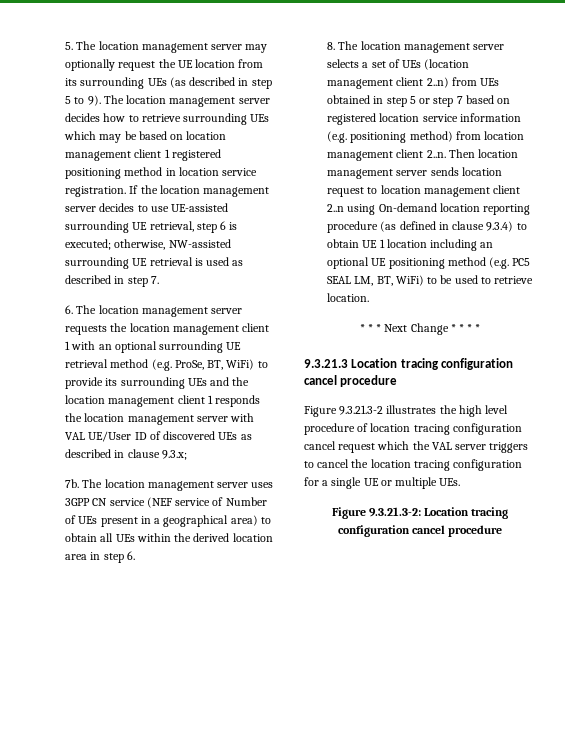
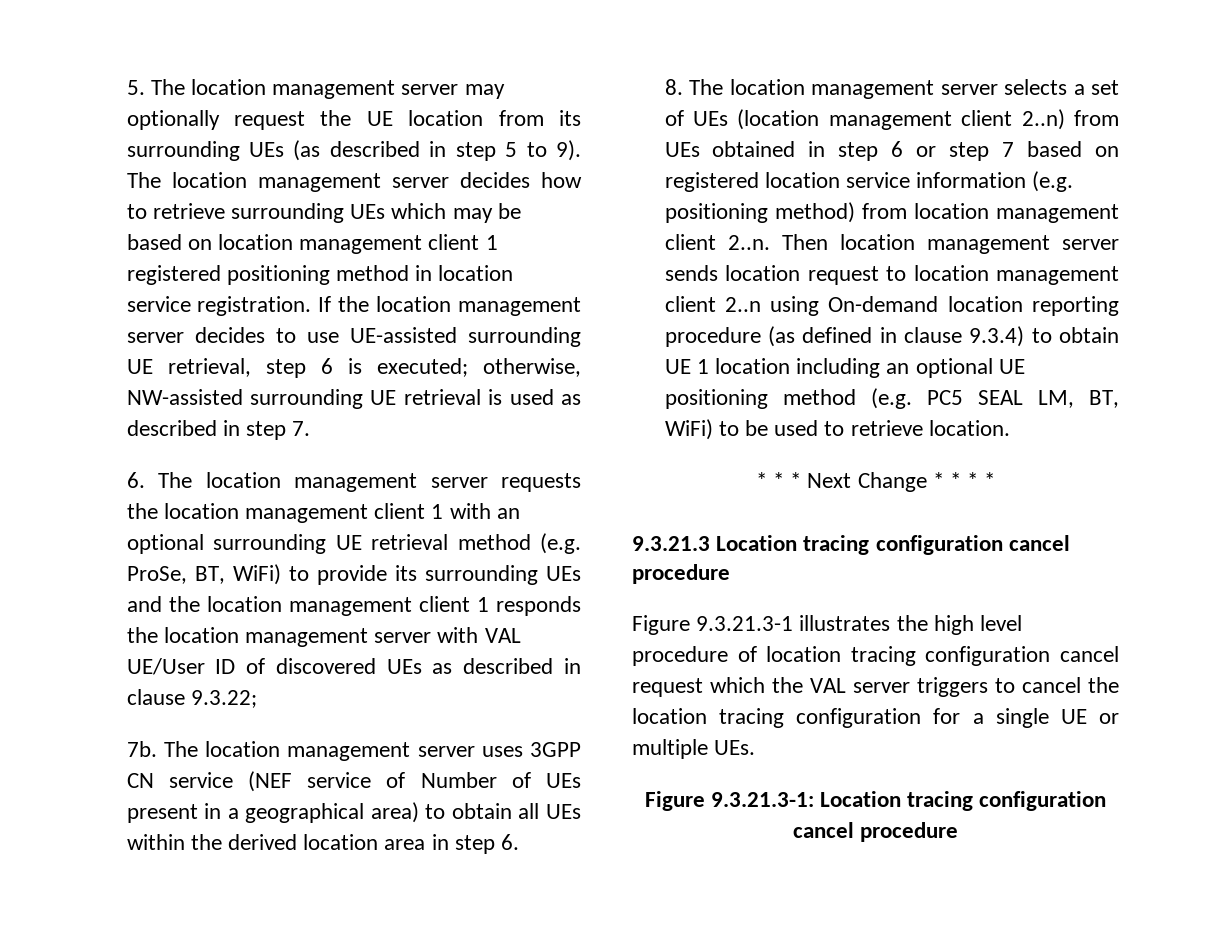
- 6. The location management server requests the location management client 1 with an optional surrounding UE retrieval method (e.g. ProSe, BT, WiFi) to provide its surrounding UEs and the location management client 1 responds the location management server with VAL UE/User ID of discovered UEs as described in clause 9.3.x;
+ 6. The location management server requests the location management client 1 with an optional surrounding UE retrieval method (e.g. ProSe, BT, WiFi) to provide its surrounding UEs and the location management client 1 responds the location management server with VAL UE/User ID of discovered UEs as described in clause 9.3.22;
- 8. The location management server selects a set of UEs (location management client 2..n) from UEs obtained in step 5 or step 7 based on registered location service information (e.g. positioning method) from location management client 2..n. Then location management server sends location request to location management client 2..n using On-demand location reporting procedure (as defined in clause 9.3.4) to obtain UE 1 location including an optional UE positioning method (e.g. PC5 SEAL LM, BT, WiFi) to be used to retrieve location.
+ 8. The location management server selects a set of UEs (location management client 2..n) from UEs obtained in step 6 or step 7 based on registered location service information (e.g. positioning method) from location management client 2..n. Then location management server sends location request to location management client 2..n using On-demand location reporting procedure (as defined in clause 9.3.4) to obtain UE 1 location including an optional UE positioning method (e.g. PC5 SEAL LM, BT, WiFi) to be used to retrieve location.
- Figure 9.3.21.3-2 illustrates the high level procedure of location tracing configuration cancel request which the VAL server triggers to cancel the location tracing configuration for a single UE or multiple UEs.
+ Figure 9.3.21.3-1 illustrates the high level procedure of location tracing configuration cancel request which the VAL server triggers to cancel the location tracing configuration for a single UE or multiple UEs.
- Figure 9.3.21.3-2: Location tracing configuration cancel procedure
+ Figure 9.3.21.3-1: Location tracing configuration cancel procedure

